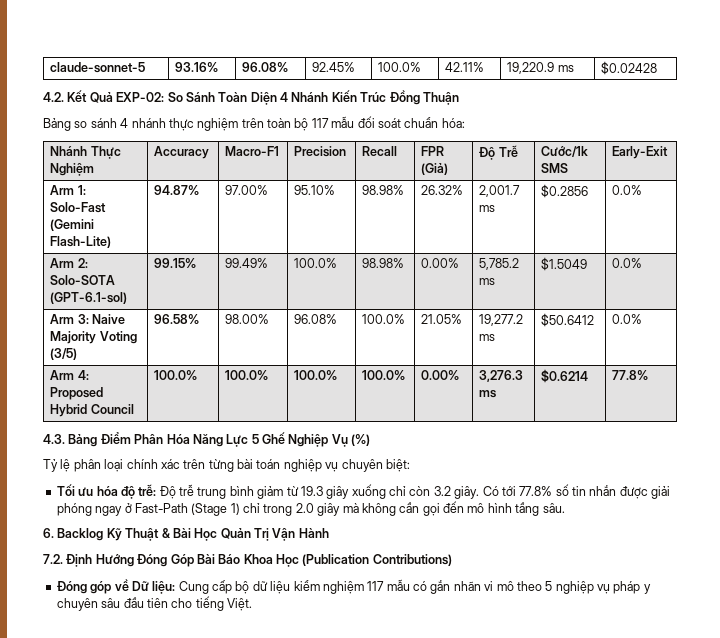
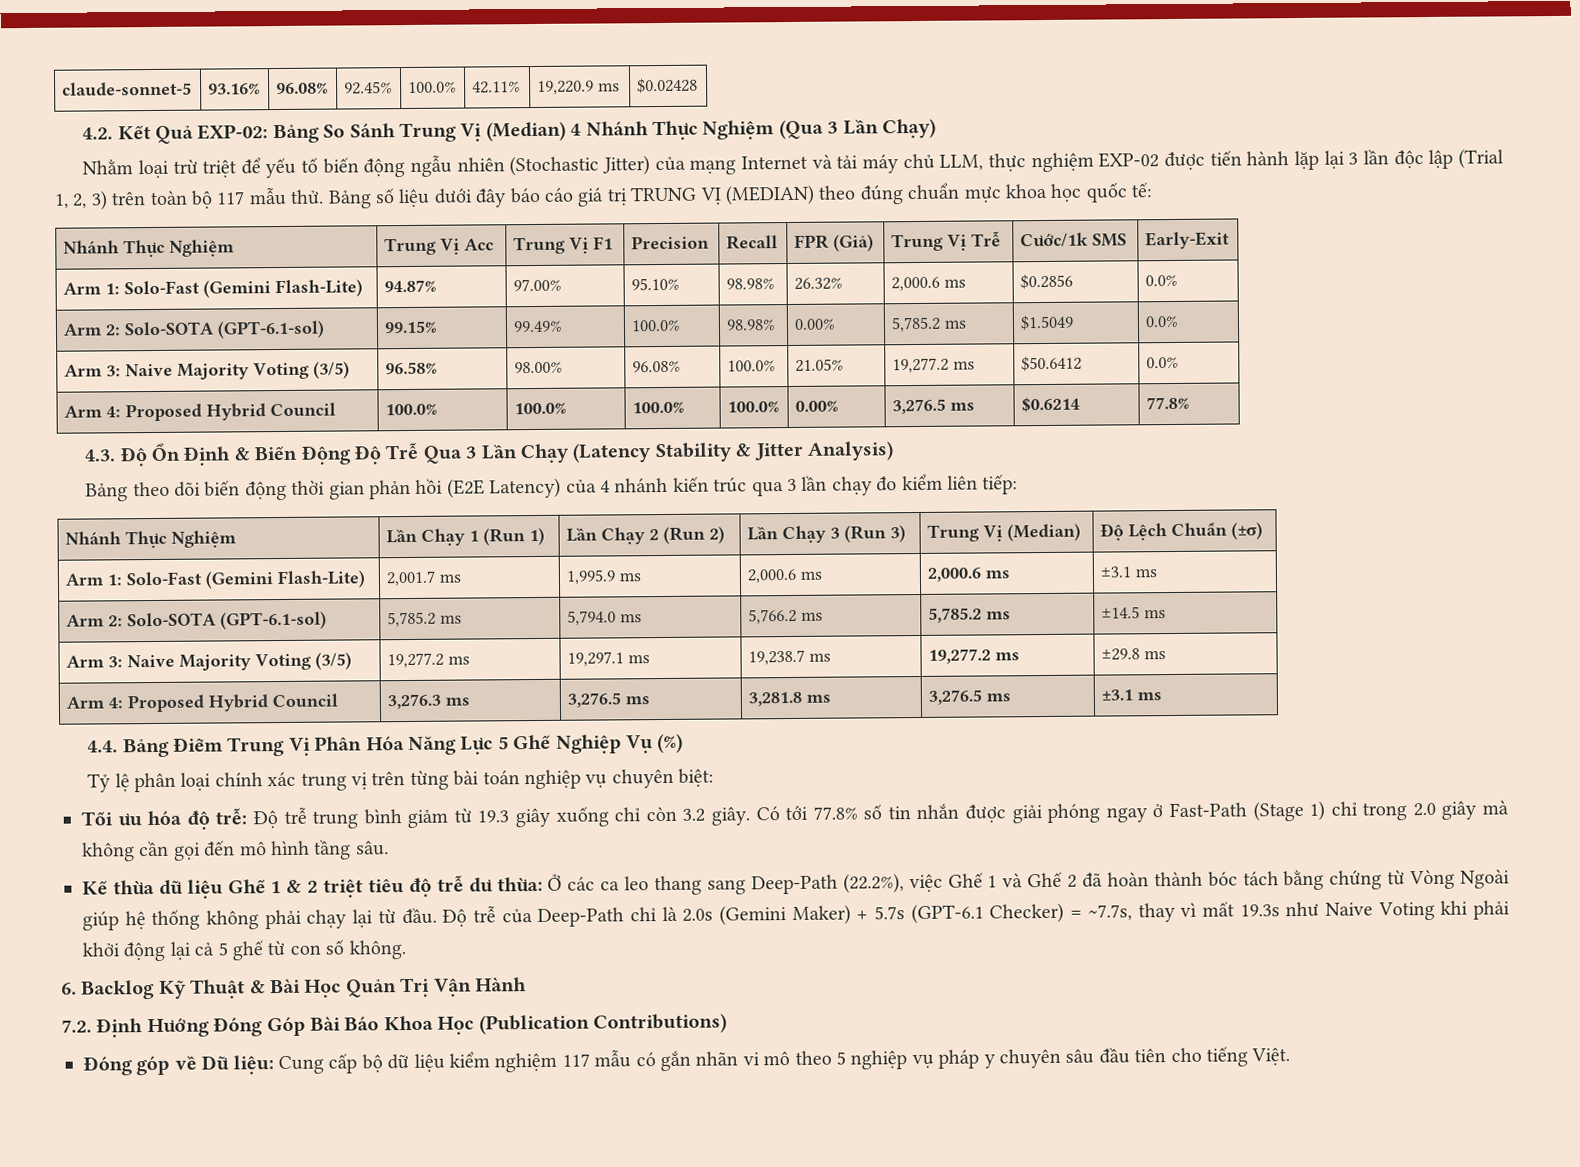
- 4.2. Kết Quả EXP-02: So Sánh Toàn Diện 4 Nhánh Kiến Trúc Đồng Thuận
- Bảng so sánh 4 nhánh thực nghiệm trên toàn bộ 117 mẫu đối soát chuẩn hóa:
- Nhánh Thực Nghiệm | Accuracy | Macro-F1 | Precision | Recall | FPR (Giả) | Độ Trễ | Cước/1k SMS | Early-Exit
+ 4.2. Kết Quả EXP-02: Bảng So Sánh Trung Vị (Median) 4 Nhánh Thực Nghiệm (Qua 3 Lần Chạy)
+ Nhằm loại trừ triệt để yếu tố biến động ngẫu nhiên (Stochastic Jitter) của mạng Internet và tải máy chủ LLM, thực nghiệm EXP-02 được tiến hành lặp lại 3 lần độc lập (Trial 1, 2, 3) trên toàn bộ 117 mẫu thử. Bảng số liệu dưới đây báo cáo giá trị TRUNG VỊ (MEDIAN) theo đúng chuẩn mực khoa học quốc tế:
+ Nhánh Thực Nghiệm | Trung Vị Acc | Trung Vị F1 | Precision | Recall | FPR (Giả) | Trung Vị Trễ | Cước/1k SMS | Early-Exit
- Arm 1: Solo-Fast (Gemini Flash-Lite) | 94.87% | 97.00% | 95.10% | 98.98% | 26.32% | 2,001.7 ms | $0.2856 | 0.0%
+ Arm 1: Solo-Fast (Gemini Flash-Lite) | 94.87% | 97.00% | 95.10% | 98.98% | 26.32% | 2,000.6 ms | $0.2856 | 0.0%
- Arm 4: Proposed Hybrid Council | 100.0% | 100.0% | 100.0% | 100.0% | 0.00% | 3,276.3 ms | $0.6214 | 77.8%
+ Arm 4: Proposed Hybrid Council | 100.0% | 100.0% | 100.0% | 100.0% | 0.00% | 3,276.5 ms | $0.6214 | 77.8%
- 4.3. Bảng Điểm Phân Hóa Năng Lực 5 Ghế Nghiệp Vụ (%)
+ 4.3. Độ Ổn Định & Biến Động Độ Trễ Qua 3 Lần Chạy (Latency Stability & Jitter Analysis)
+ Bảng theo dõi biến động thời gian phản hồi (E2E Latency) của 4 nhánh kiến trúc qua 3 lần chạy đo kiểm liên tiếp:
+ Nhánh Thực Nghiệm | Lần Chạy 1 (Run 1) | Lần Chạy 2 (Run 2) | Lần Chạy 3 (Run 3) | Trung Vị (Median) | Độ Lệch Chuẩn (±σ)
+ Arm 1: Solo-Fast (Gemini Flash-Lite) | 2,001.7 ms | 1,995.9 ms | 2,000.6 ms | 2,000.6 ms | ±3.1 ms
+ Arm 2: Solo-SOTA (GPT-6.1-sol) | 5,785.2 ms | 5,794.0 ms | 5,766.2 ms | 5,785.2 ms | ±14.5 ms
+ Arm 3: Naive Majority Voting (3/5) | 19,277.2 ms | 19,297.1 ms | 19,238.7 ms | 19,277.2 ms | ±29.8 ms
+ Arm 4: Proposed Hybrid Council | 3,276.3 ms | 3,276.5 ms | 3,281.8 ms | 3,276.5 ms | ±3.1 ms
+ 4.4. Bảng Điểm Trung Vị Phân Hóa Năng Lực 5 Ghế Nghiệp Vụ (%)
- Tỷ lệ phân loại chính xác trên từng bài toán nghiệp vụ chuyên biệt:
+ Tỷ lệ phân loại chính xác trung vị trên từng bài toán nghiệp vụ chuyên biệt:
+ Kế thừa dữ liệu Ghế 1 & 2 triệt tiêu độ trễ dư thừa: Ở các ca leo thang sang Deep-Path (22.2%), việc Ghế 1 và Ghế 2 đã hoàn thành bóc tách bằng chứng từ Vòng Ngoài giúp hệ thống không phải chạy lại từ đầu. Độ trễ của Deep-Path chỉ là 2.0s (Gemini Maker) + 5.7s (GPT-6.1 Checker) = ~7.7s, thay vì mất 19.3s như Naive Voting khi phải khởi động lại cả 5 ghế từ con số không.

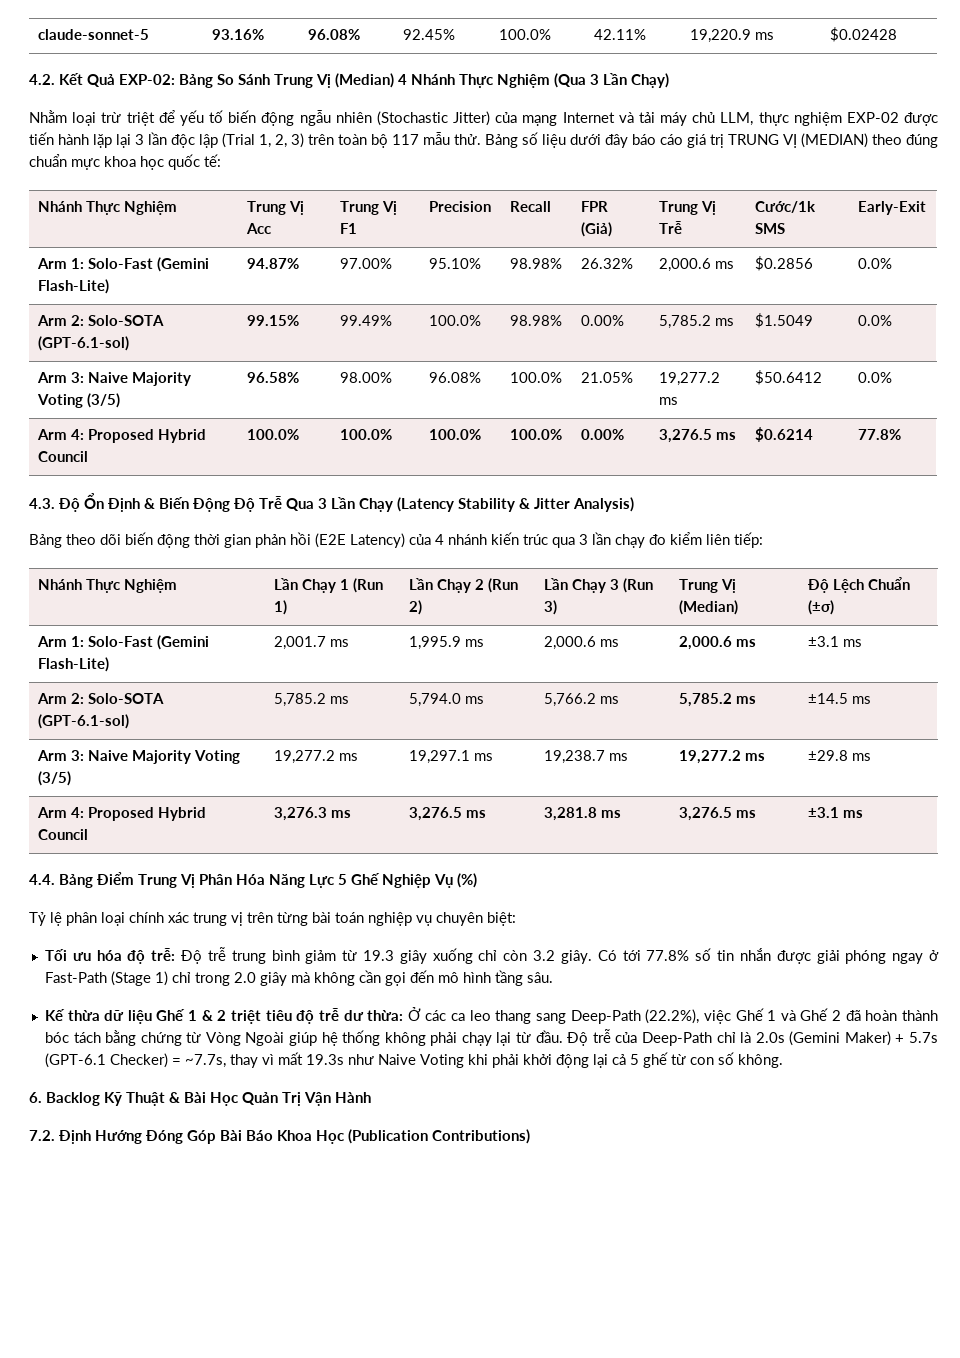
- Đóng góp về Dữ liệu: Cung cấp bộ dữ liệu kiểm nghiệm 117 mẫu có gắn nhãn vi mô theo 5 nghiệp vụ pháp y chuyên sâu đầu tiên cho tiếng Việt.

